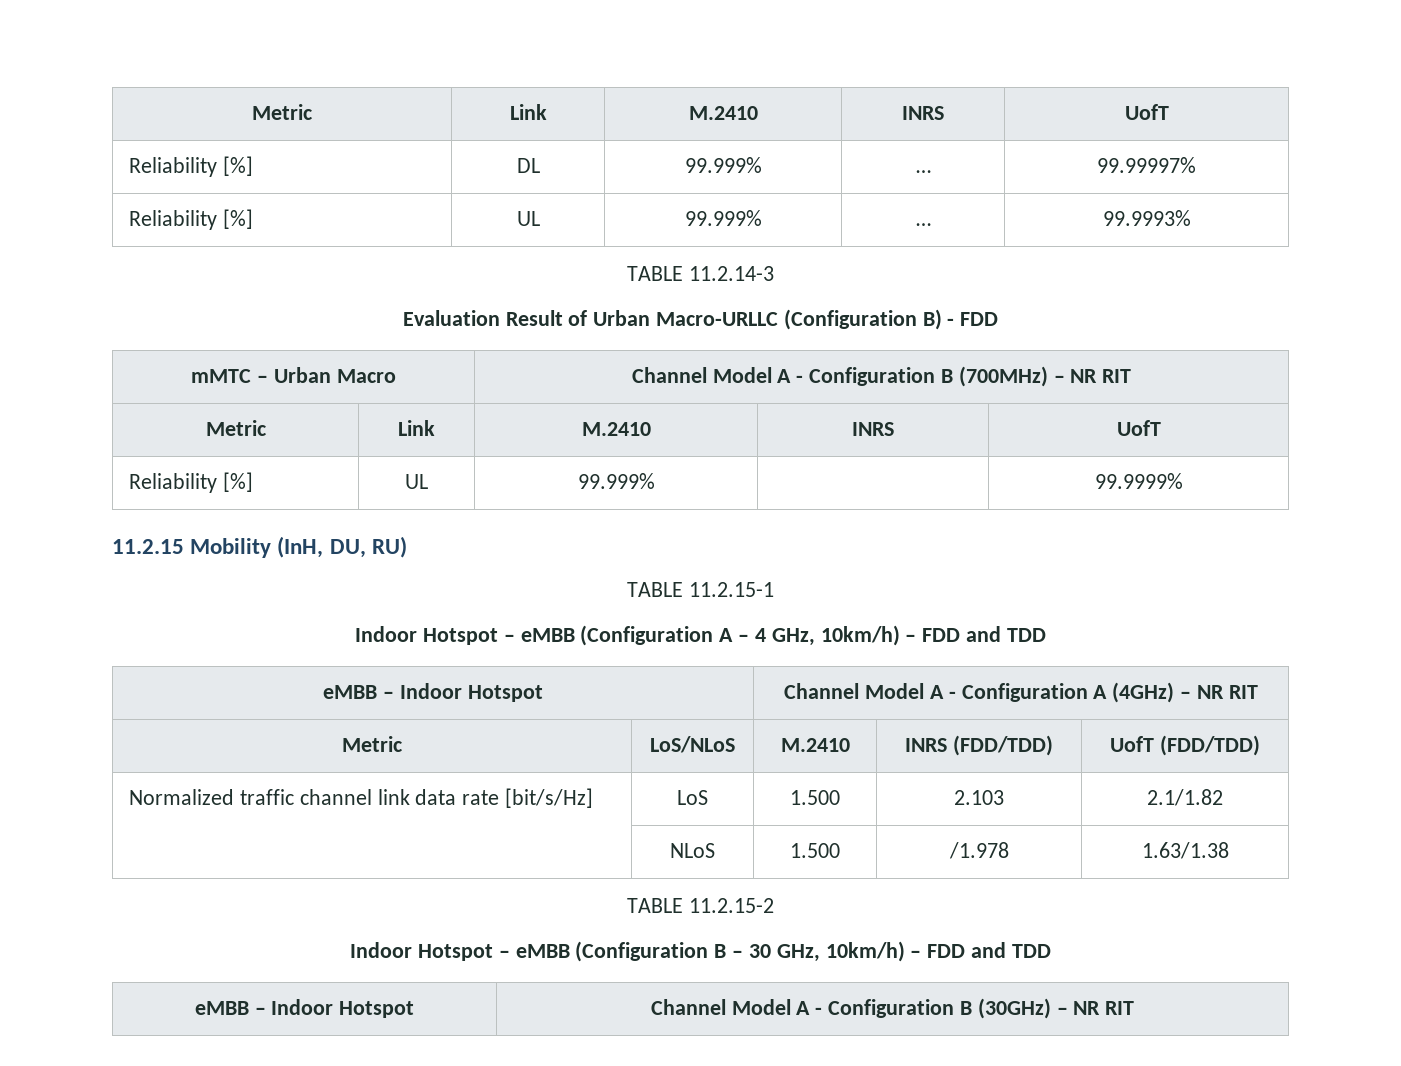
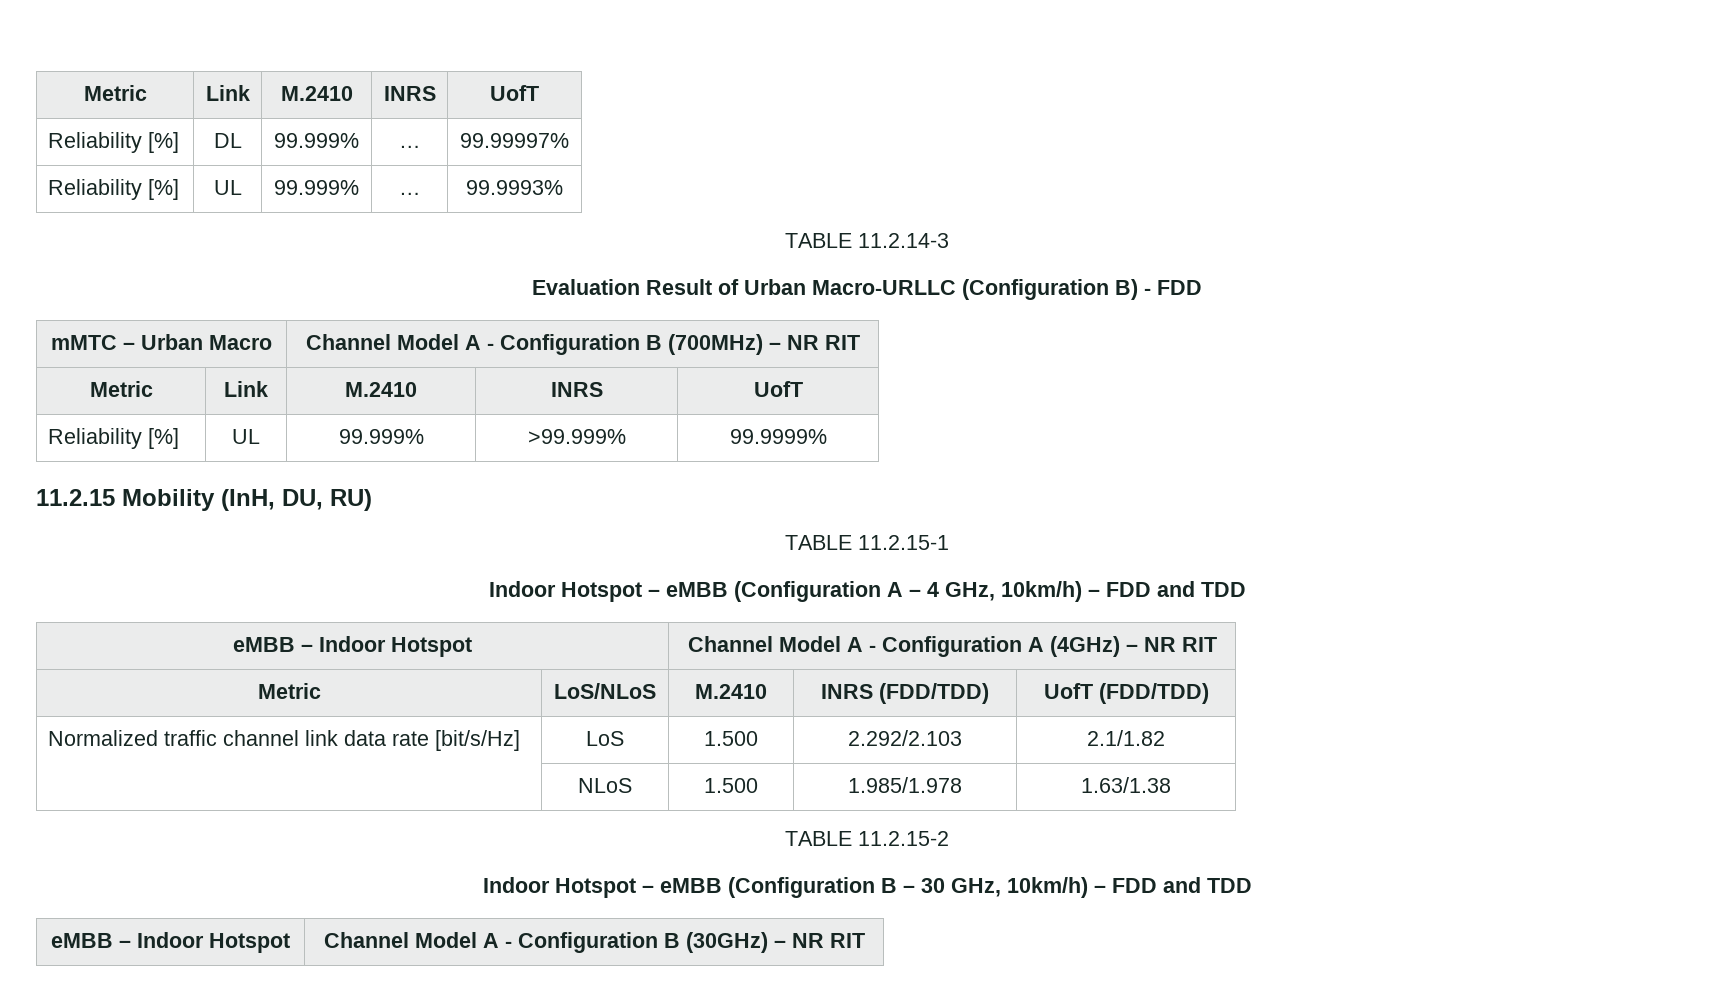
- Reliability [%] | UL | 99.999% | | 99.9999%
+ Reliability [%] | UL | 99.999% | >99.999% | 99.9999%
- Normalized traffic channel link data rate [bit/s/Hz] | LoS | 1.500 | 2.103 | 2.1/1.82
+ Normalized traffic channel link data rate [bit/s/Hz] | LoS | 1.500 | 2.292/2.103 | 2.1/1.82
- | NLoS | 1.500 | /1.978 | 1.63/1.38
+ | NLoS | 1.500 | 1.985/1.978 | 1.63/1.38

